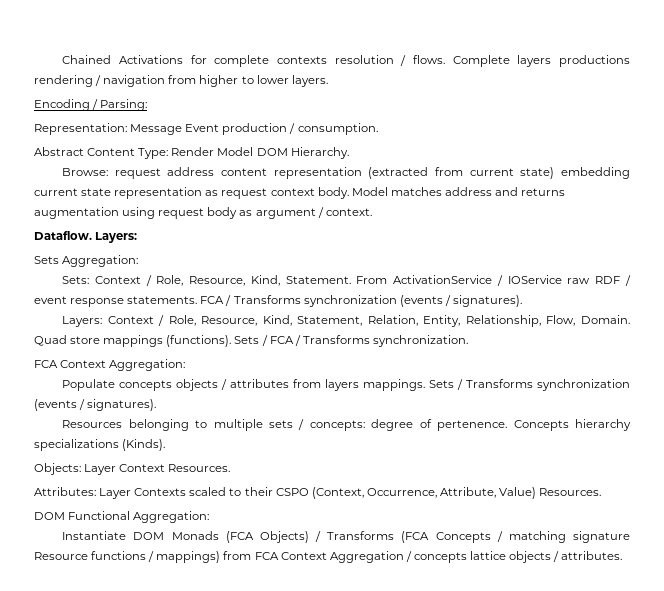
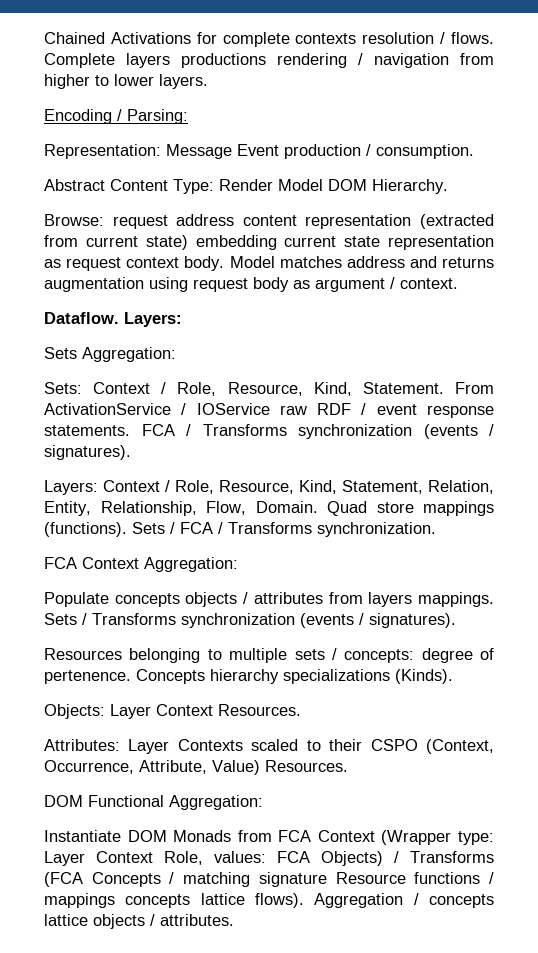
- Instantiate DOM Monads (FCA Objects) / Transforms (FCA Concepts / matching signature Resource functions / mappings) from FCA Context Aggregation / concepts lattice objects / attributes.
+ Instantiate DOM Monads from FCA Context (Wrapper type: Layer Context Role, values: FCA Objects) / Transforms (FCA Concepts / matching signature Resource functions / mappings concepts lattice flows). Aggregation / concepts lattice objects / attributes.

